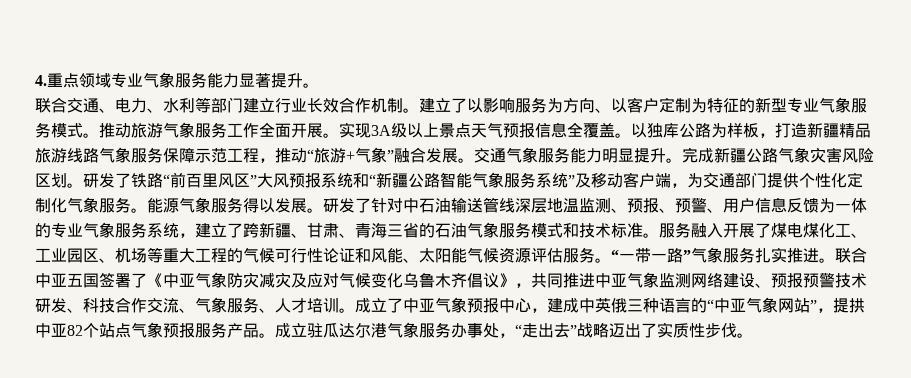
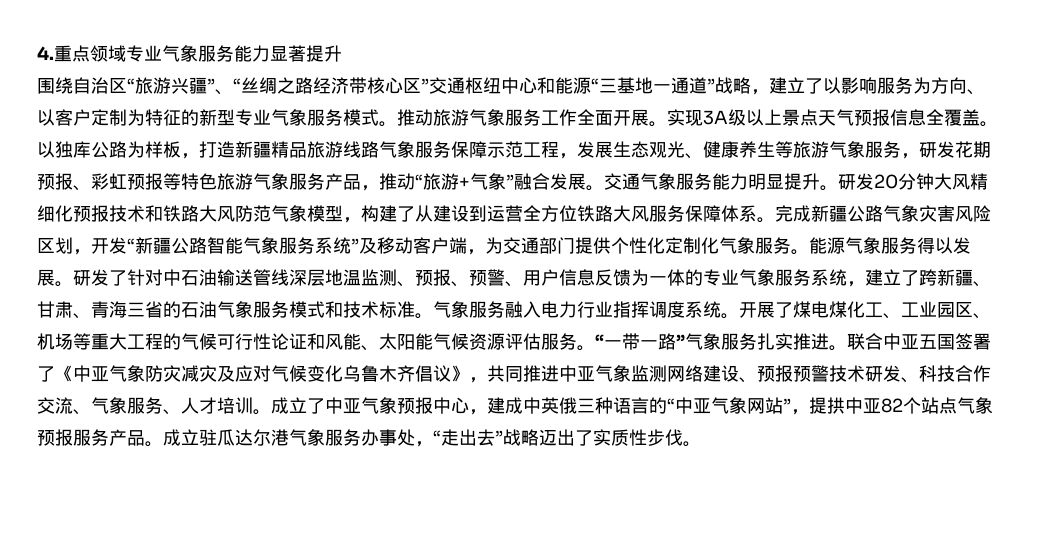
- 4.重点领域专业气象服务能力显著提升。
- 联合交通、电力、水利等部门建立行业长效合作机制。建立了以影响服务为方向、以客户定制为特征的新型专业气象服务模式。
+ 4.重点领域专业气象服务能力显著提升
+ 围绕自治区“旅游兴疆”、“丝绸之路经济带核心区”交通枢纽中心和能源“三基地一通道”战略，建立了以影响服务为方向、以客户定制为特征的新型专业气象服务模式。
- 以独库公路为样板，打造新疆精品旅游线路气象服务保障示范工程，推动“旅游+气象”融合发展。
+ 以独库公路为样板，打造新疆精品旅游线路气象服务保障示范工程，发展生态观光、健康养生等旅游气象服务，研发花期预报、彩虹预报等特色旅游气象服务产品，推动“旅游+气象”融合发展。
+ 研发20分钟大风精细化预报技术和铁路大风防范气象模型，构建了从建设到运营全方位铁路大风服务保障体系。
- 完成新疆公路气象灾害风险区划。研发了铁路“前百里风区”大风预报系统和“新疆公路智能气象服务系统”及移动客户端，为交通部门提供个性化定制化气象服务。
+ 完成新疆公路气象灾害风险区划，开发“新疆公路智能气象服务系统”及移动客户端，为交通部门提供个性化定制化气象服务。
- 服务融入开展了煤电煤化工、工业园区、机场等重大工程的气候可行性论证和风能、太阳能气候资源评估服务。
+ 气象服务融入电力行业指挥调度系统。开展了煤电煤化工、工业园区、机场等重大工程的气候可行性论证和风能、太阳能气候资源评估服务。

